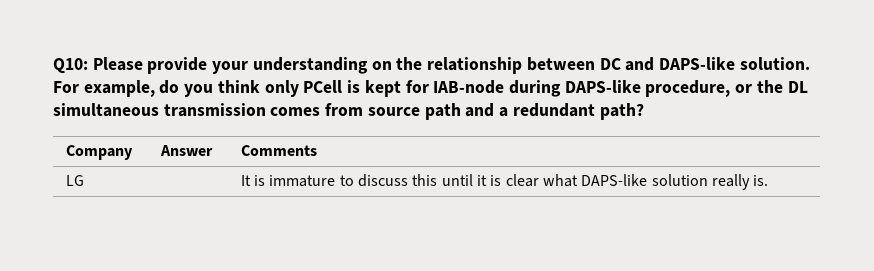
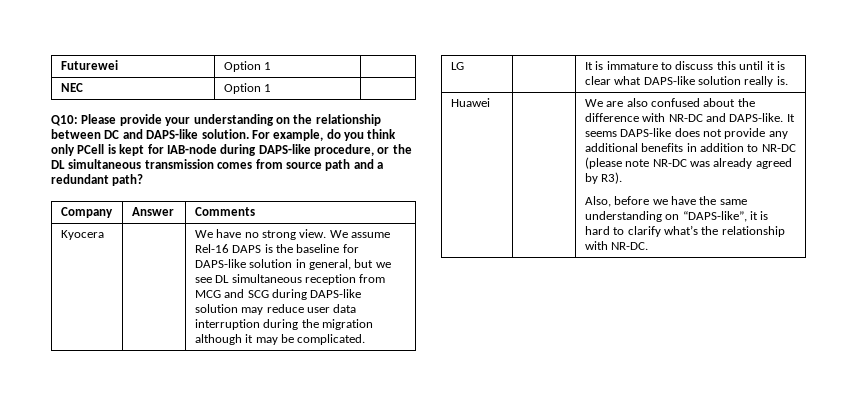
+ Futurewei | Option 1 |
+ NEC | Option 1 |
+ Kyocera | | We have no strong view. We assume Rel-16 DAPS is the baseline for DAPS-like solution in general, but we see DL simultaneous reception from MCG and SCG during DAPS-like solution may reduce user data interruption during the migration although it may be complicated.
+ Huawei | | We are also confused about the difference with NR-DC and DAPS-like. It seems DAPS-like does not provide any additional benefits in addition to NR-DC (please note NR-DC was already agreed by R3).
+ Also, before we have the same understanding on “DAPS-like”, it is hard to clarify what’s the relationship with NR-DC.

